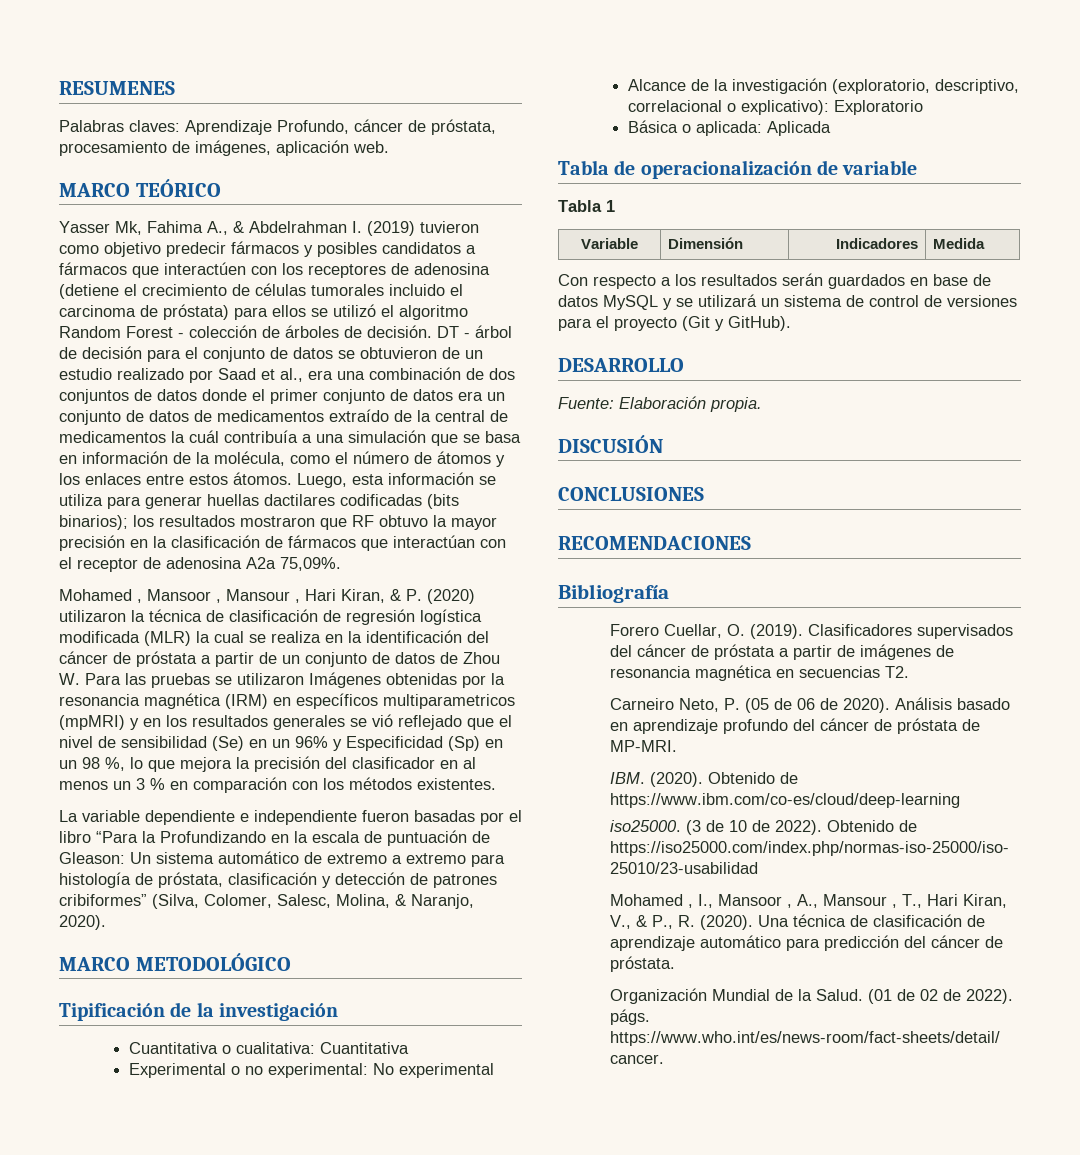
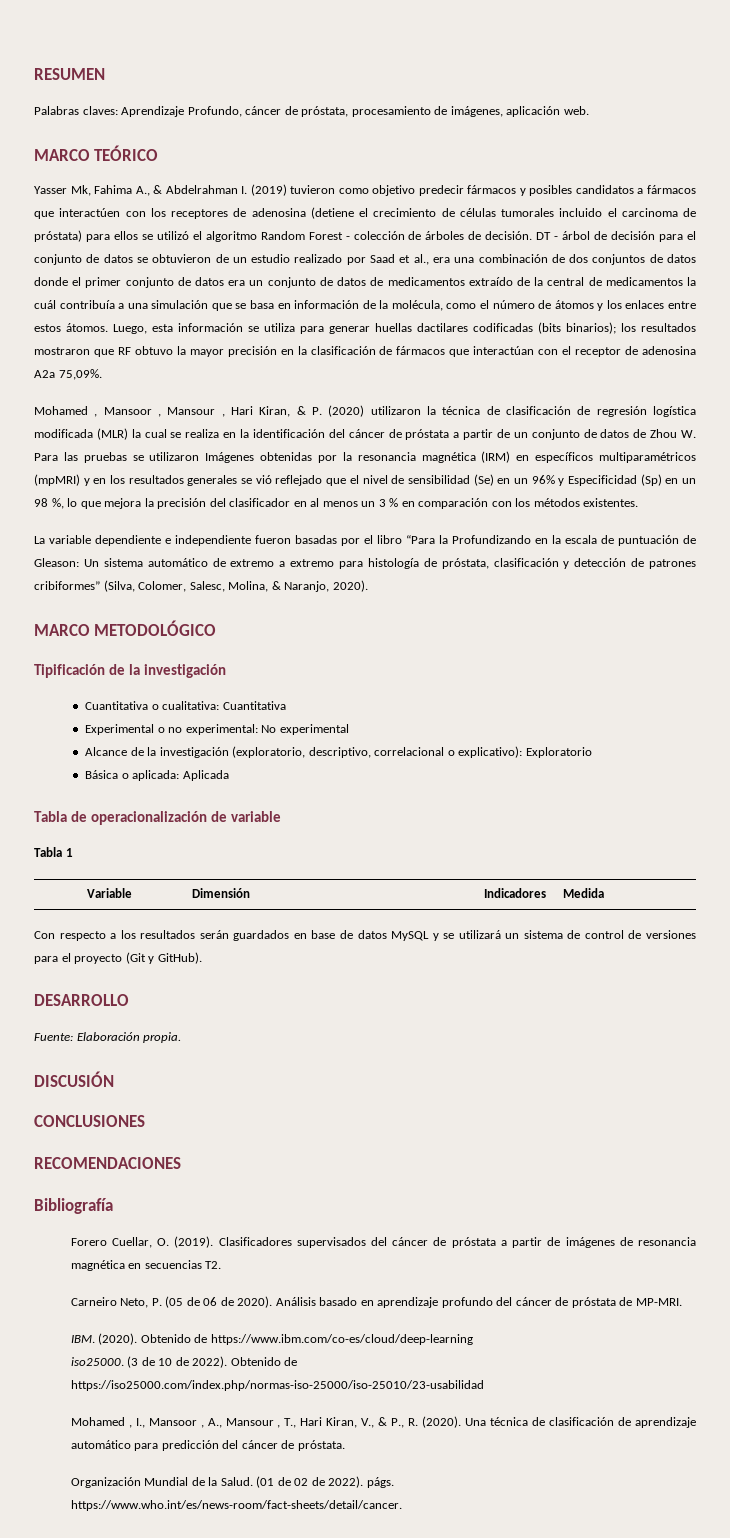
- RESUMENES
+ RESUMEN
- Mohamed , Mansoor , Mansour , Hari Kiran, & P. (2020) utilizaron la técnica de clasificación de regresión logística modificada (MLR) la cual se realiza en la identificación del cáncer de próstata a partir de un conjunto de datos de Zhou W. Para las pruebas se utilizaron Imágenes obtenidas por la resonancia magnética (IRM) en específicos multiparametricos (mpMRI) y en los resultados generales se vió reflejado que el nivel de sensibilidad (Se) en un 96% y Especificidad (Sp) en un 98 %, lo que mejora la precisión del clasificador en al menos un 3 % en comparación con los métodos existentes.
+ Mohamed , Mansoor , Mansour , Hari Kiran, & P. (2020) utilizaron la técnica de clasificación de regresión logística modificada (MLR) la cual se realiza en la identificación del cáncer de próstata a partir de un conjunto de datos de Zhou W. Para las pruebas se utilizaron Imágenes obtenidas por la resonancia magnética (IRM) en específicos multiparamétricos (mpMRI) y en los resultados generales se vió reflejado que el nivel de sensibilidad (Se) en un 96% y Especificidad (Sp) en un 98 %, lo que mejora la precisión del clasificador en al menos un 3 % en comparación con los métodos existentes.

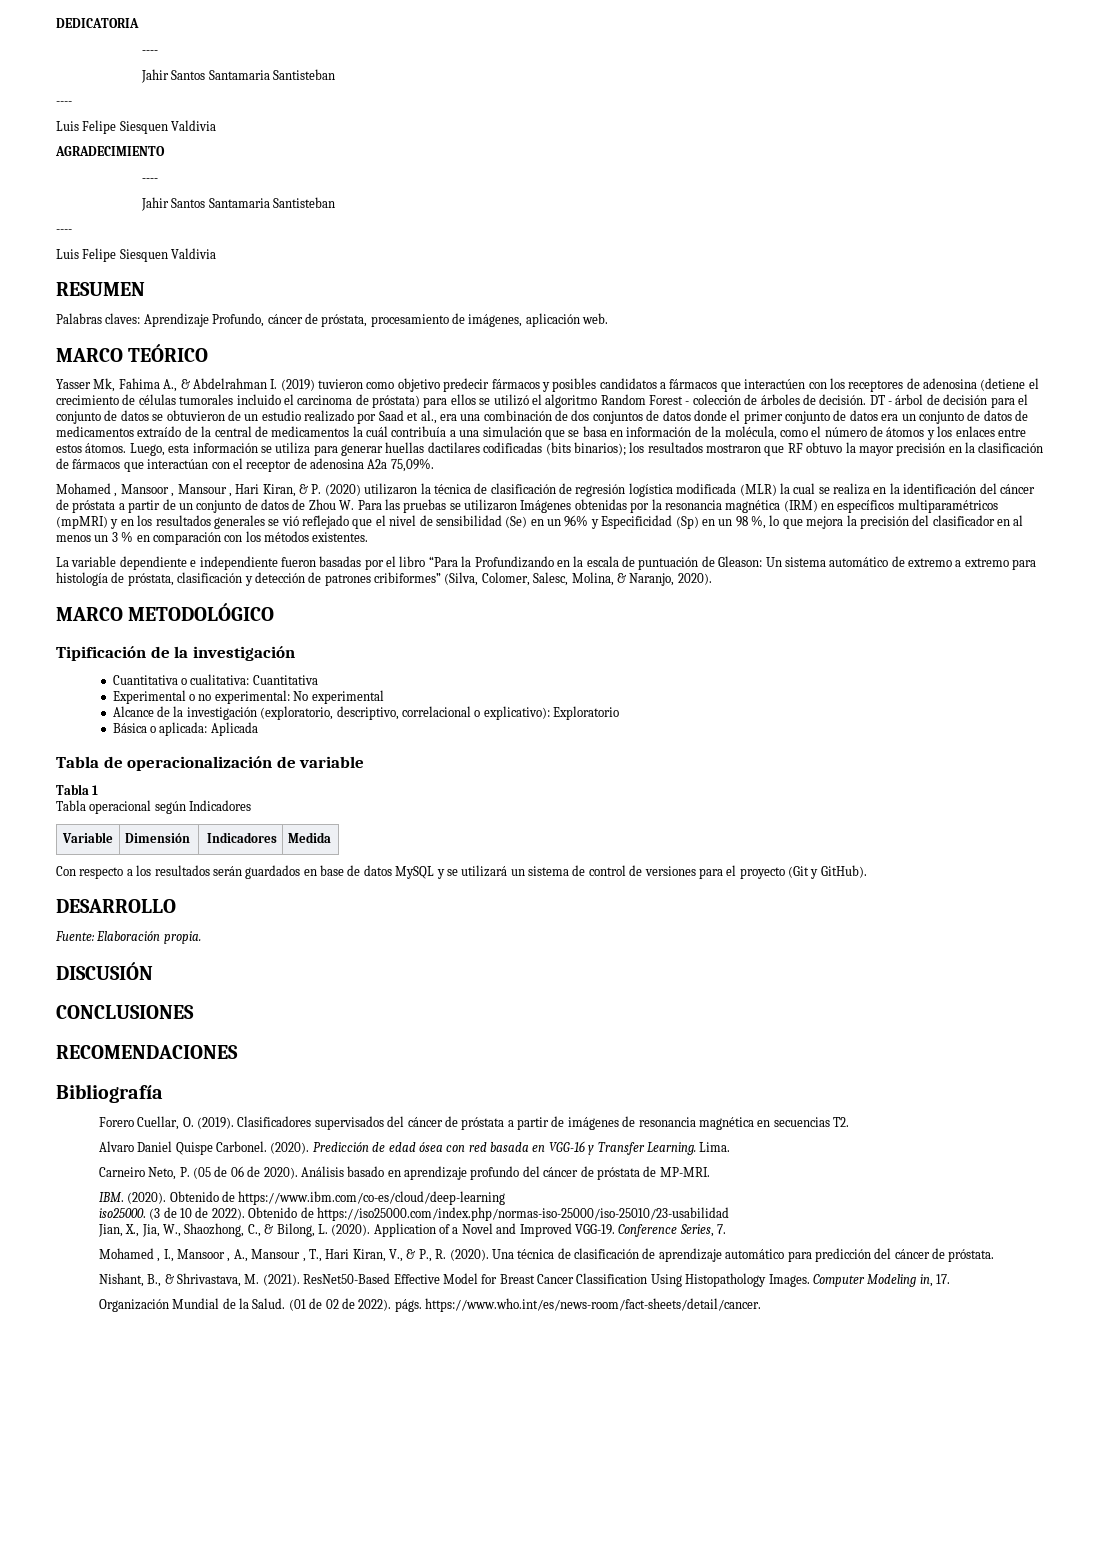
+ DEDICATORIA
+ ----
+ Jahir Santos Santamaria Santisteban
+ ----
+ Luis Felipe Siesquen Valdivia
+ AGRADECIMIENTO
+ ----
+ Jahir Santos Santamaria Santisteban
+ ----
+ Luis Felipe Siesquen Valdivia
+ Tabla operacional según Indicadores
+ Alvaro Daniel Quispe Carbonel. (2020). Predicción de edad ósea con red basada en VGG-16 y Transfer Learning. Lima.
+ Jian, X., Jia, W., Shaozhong, C., & Bilong, L. (2020). Application of a Novel and Improved VGG-19. Conference Series, 7.
+ Nishant, B., & Shrivastava, M. (2021). ResNet50-Based Effective Model for Breast Cancer Classification Using Histopathology Images. Computer Modeling in, 17.

